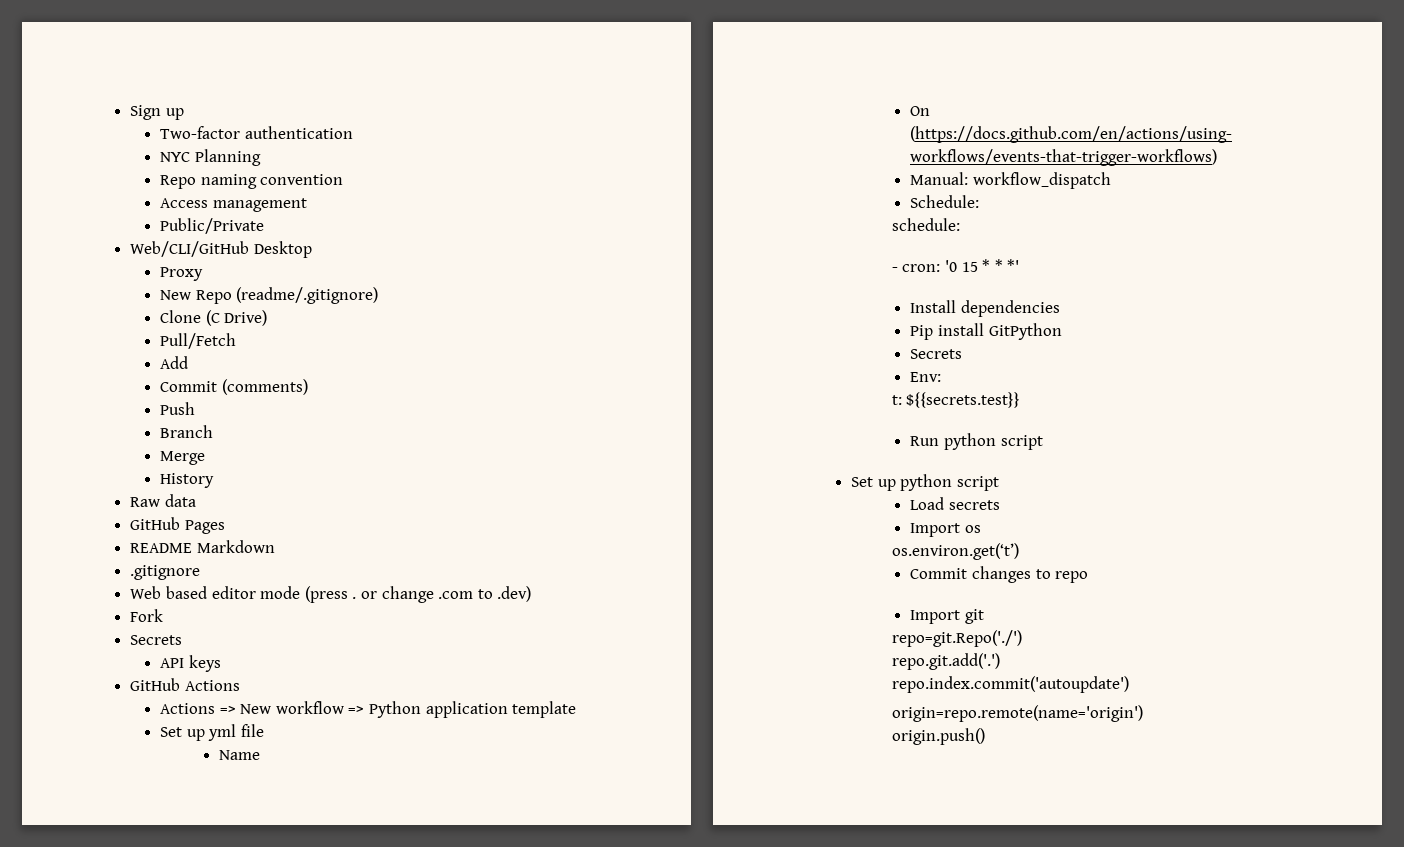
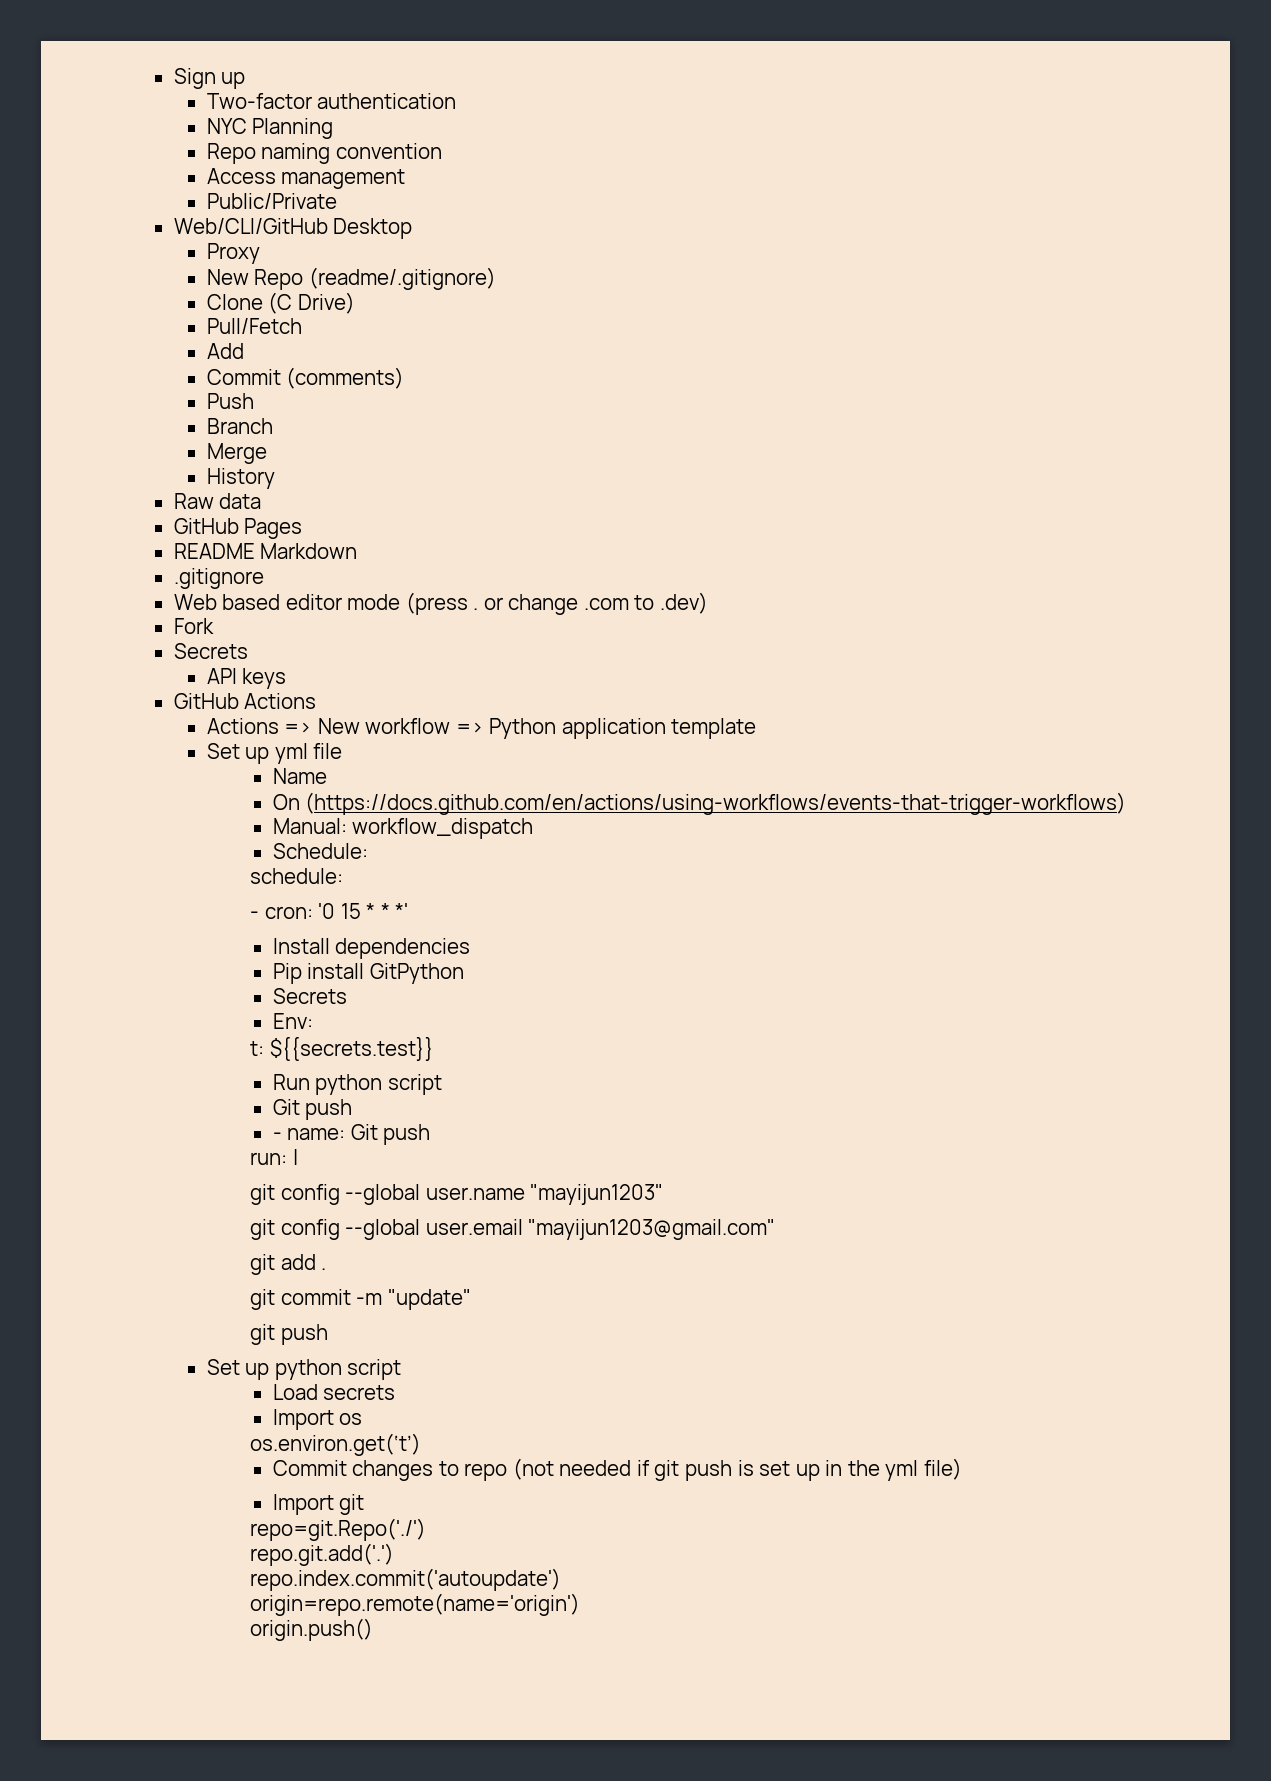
  Run python script
+ Git push
+ - name: Git push
+ run: |
+ git config --global user.name "mayijun1203"
+ git config --global user.email "mayijun1203@gmail.com"
+ git add .
+ git commit -m "update"
+ git push
- Commit changes to repo
+ Commit changes to repo (not needed if git push is set up in the yml file)

